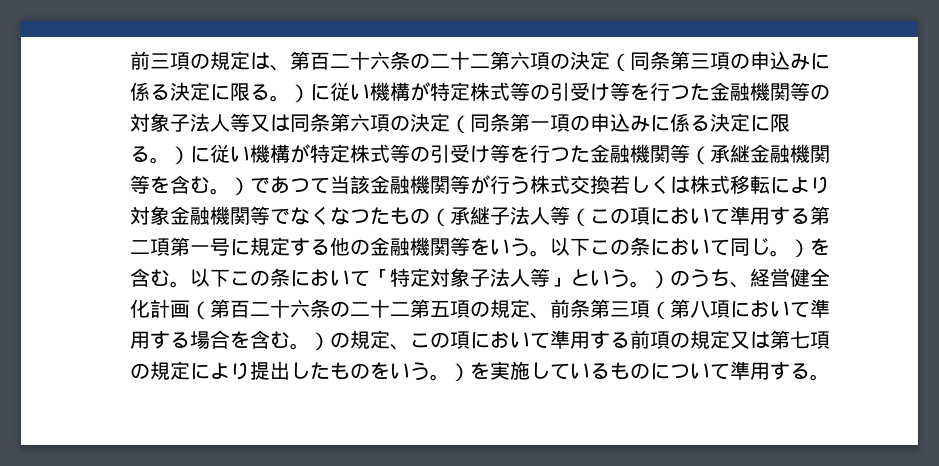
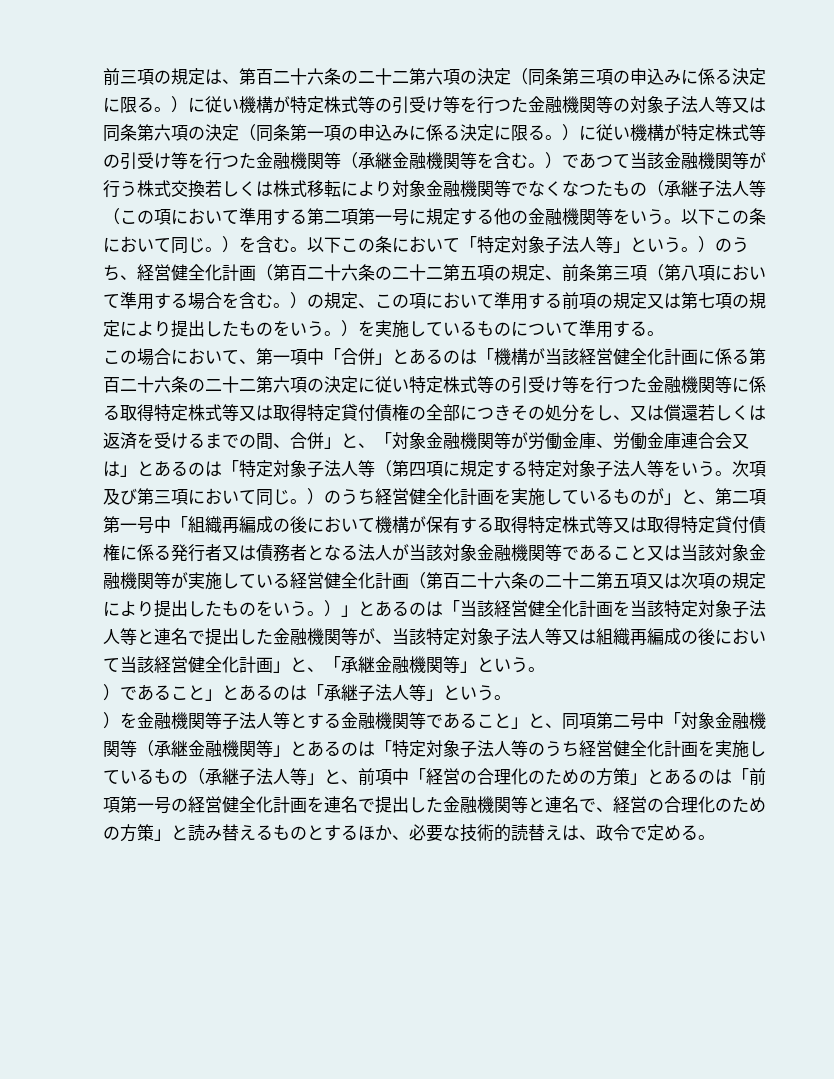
+ この場合において、第一項中「合併」とあるのは「機構が当該経営健全化計画に係る第百二十六条の二十二第六項の決定に従い特定株式等の引受け等を行つた金融機関等に係る取得特定株式等又は取得特定貸付債権の全部につきその処分をし、又は償還若しくは返済を受けるまでの間、合併」と、「対象金融機関等が労働金庫、労働金庫連合会又は」とあるのは「特定対象子法人等（第四項に規定する特定対象子法人等をいう。次項及び第三項において同じ。）のうち経営健全化計画を実施しているものが」と、第二項第一号中「組織再編成の後において機構が保有する取得特定株式等又は取得特定貸付債権に係る発行者又は債務者となる法人が当該対象金融機関等であること又は当該対象金融機関等が実施している経営健全化計画（第百二十六条の二十二第五項又は次項の規定により提出したものをいう。）」とあるのは「当該経営健全化計画を当該特定対象子法人等と連名で提出した金融機関等が、当該特定対象子法人等又は組織再編成の後において当該経営健全化計画」と、「承継金融機関等」という。
+ ）であること」とあるのは「承継子法人等」という。
+ ）を金融機関等子法人等とする金融機関等であること」と、同項第二号中「対象金融機関等（承継金融機関等」とあるのは「特定対象子法人等のうち経営健全化計画を実施しているもの（承継子法人等」と、前項中「経営の合理化のための方策」とあるのは「前項第一号の経営健全化計画を連名で提出した金融機関等と連名で、経営の合理化のための方策」と読み替えるものとするほか、必要な技術的読替えは、政令で定める。

